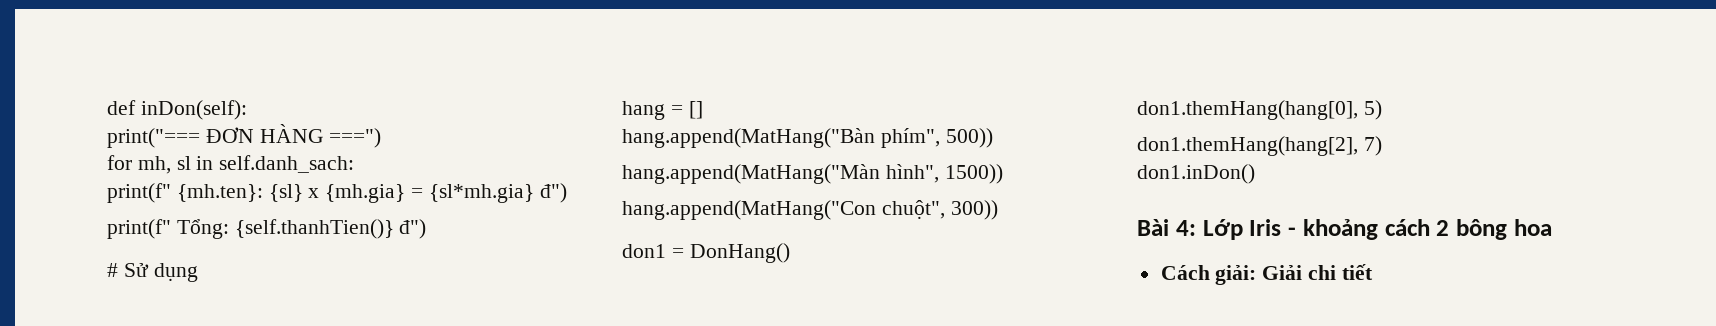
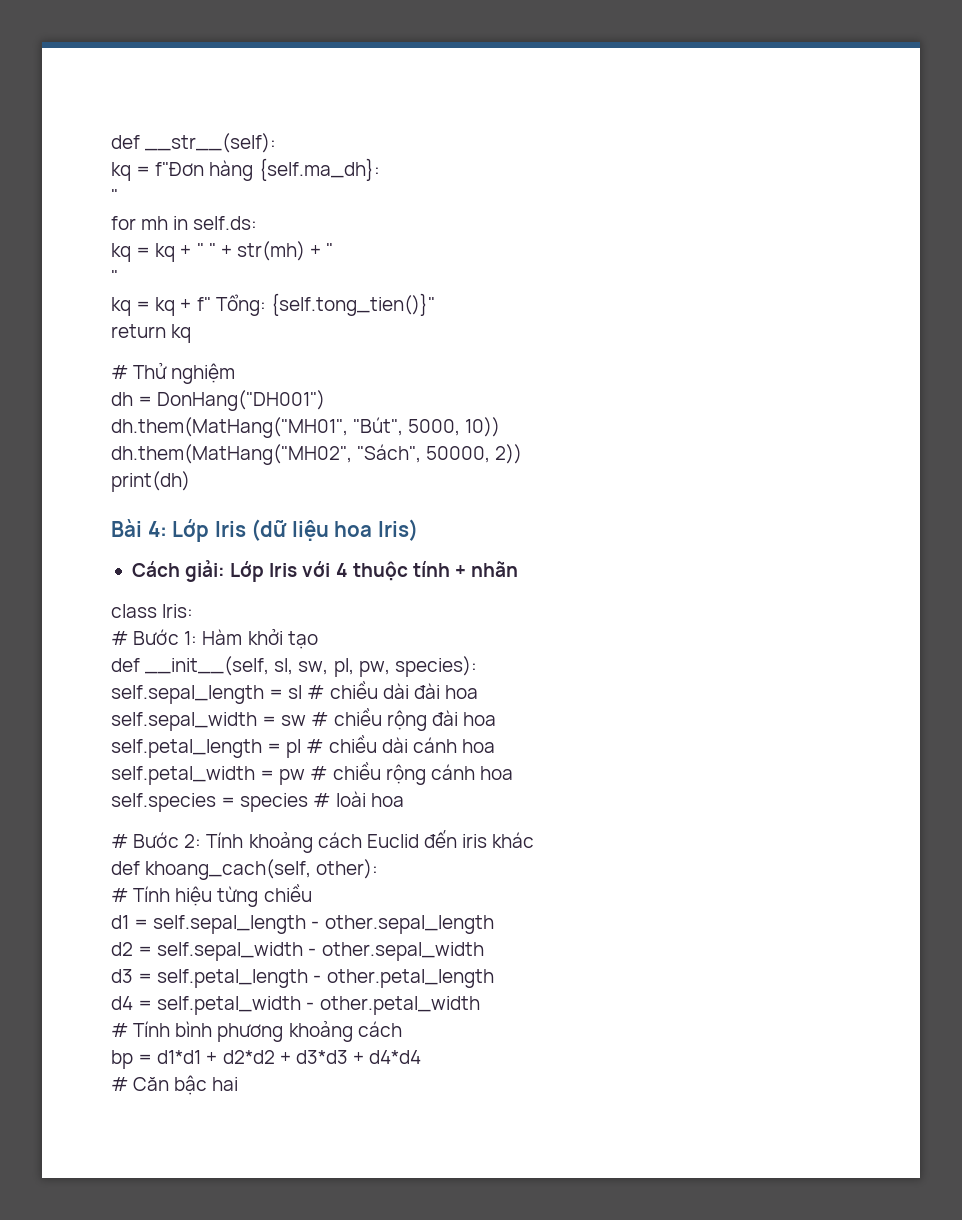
- def inDon(self):
- print("=== ĐƠN HÀNG ===")
- for mh, sl in self.danh_sach:
- print(f" {mh.ten}: {sl} x {mh.gia} = {sl*mh.gia} đ")
- print(f" Tổng: {self.thanhTien()} đ")
- # Sử dụng
- hang = []
- hang.append(MatHang("Bàn phím", 500))
- hang.append(MatHang("Màn hình", 1500))
- hang.append(MatHang("Con chuột", 300))
- don1 = DonHang()
- don1.themHang(hang[0], 5)
- don1.themHang(hang[2], 7)
- don1.inDon()
+ def __str__(self):
+ kq = f"Đơn hàng {self.ma_dh}:
+ "
+ for mh in self.ds:
+ kq = kq + " " + str(mh) + "
+ "
+ kq = kq + f" Tổng: {self.tong_tien()}"
+ return kq
+ # Thử nghiệm
+ dh = DonHang("DH001")
+ dh.them(MatHang("MH01", "Bút", 5000, 10))
+ dh.them(MatHang("MH02", "Sách", 50000, 2))
+ print(dh)
- Bài 4: Lớp Iris - khoảng cách 2 bông hoa
+ Bài 4: Lớp Iris (dữ liệu hoa Iris)
- Cách giải: Giải chi tiết
+ Cách giải: Lớp Iris với 4 thuộc tính + nhãn
+ class Iris:
+ # Bước 1: Hàm khởi tạo
+ def __init__(self, sl, sw, pl, pw, species):
+ self.sepal_length = sl # chiều dài đài hoa
+ self.sepal_width = sw # chiều rộng đài hoa
+ self.petal_length = pl # chiều dài cánh hoa
+ self.petal_width = pw # chiều rộng cánh hoa
+ self.species = species # loài hoa
+ # Bước 2: Tính khoảng cách Euclid đến iris khác
+ def khoang_cach(self, other):
+ # Tính hiệu từng chiều
+ d1 = self.sepal_length - other.sepal_length
+ d2 = self.sepal_width - other.sepal_width
+ d3 = self.petal_length - other.petal_length
+ d4 = self.petal_width - other.petal_width
+ # Tính bình phương khoảng cách
+ bp = d1*d1 + d2*d2 + d3*d3 + d4*d4
+ # Căn bậc hai

